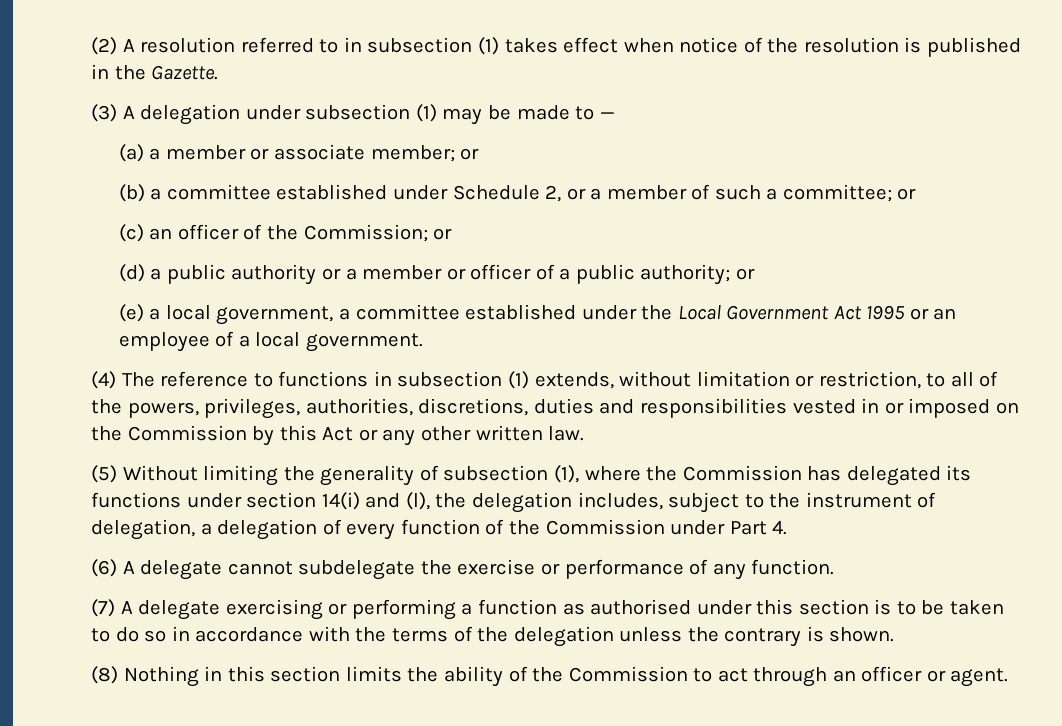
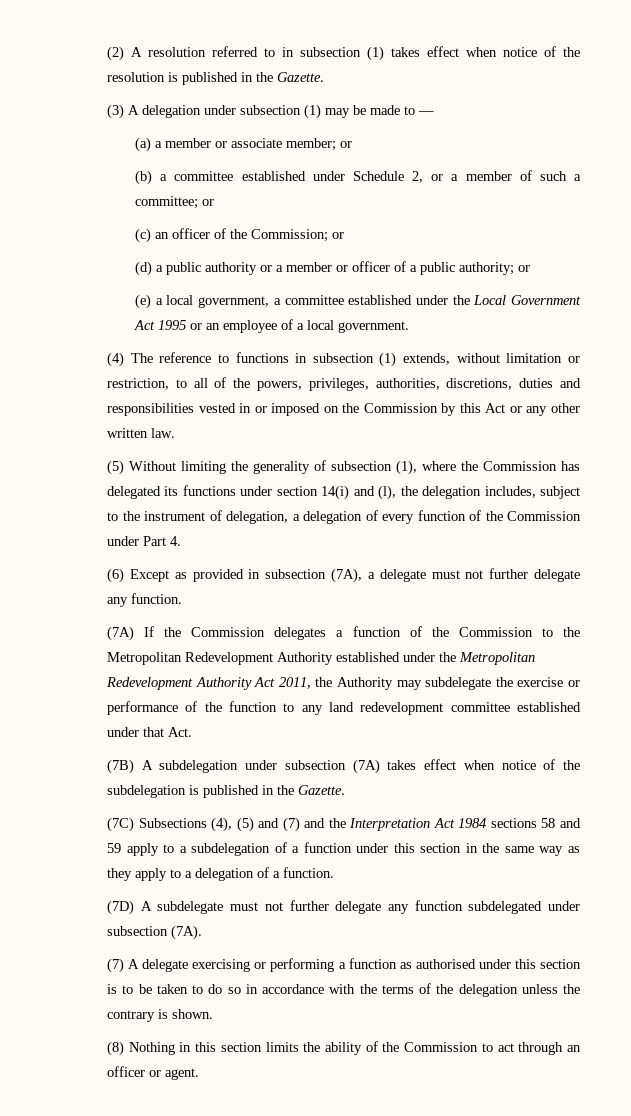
- (6) A delegate cannot subdelegate the exercise or performance of any function.
+ (6) Except as provided in subsection (7A), a delegate must not further delegate any function.
+ (7A) If the Commission delegates a function of the Commission to the Metropolitan Redevelopment Authority established under the Metropolitan Redevelopment Authority Act 2011, the Authority may subdelegate the exercise or performance of the function to any land redevelopment committee established under that Act.
+ (7B) A subdelegation under subsection (7A) takes effect when notice of the subdelegation is published in the Gazette.
+ (7C) Subsections (4), (5) and (7) and the Interpretation Act 1984 sections 58 and 59 apply to a subdelegation of a function under this section in the same way as they apply to a delegation of a function.
+ (7D) A subdelegate must not further delegate any function subdelegated under subsection (7A).

